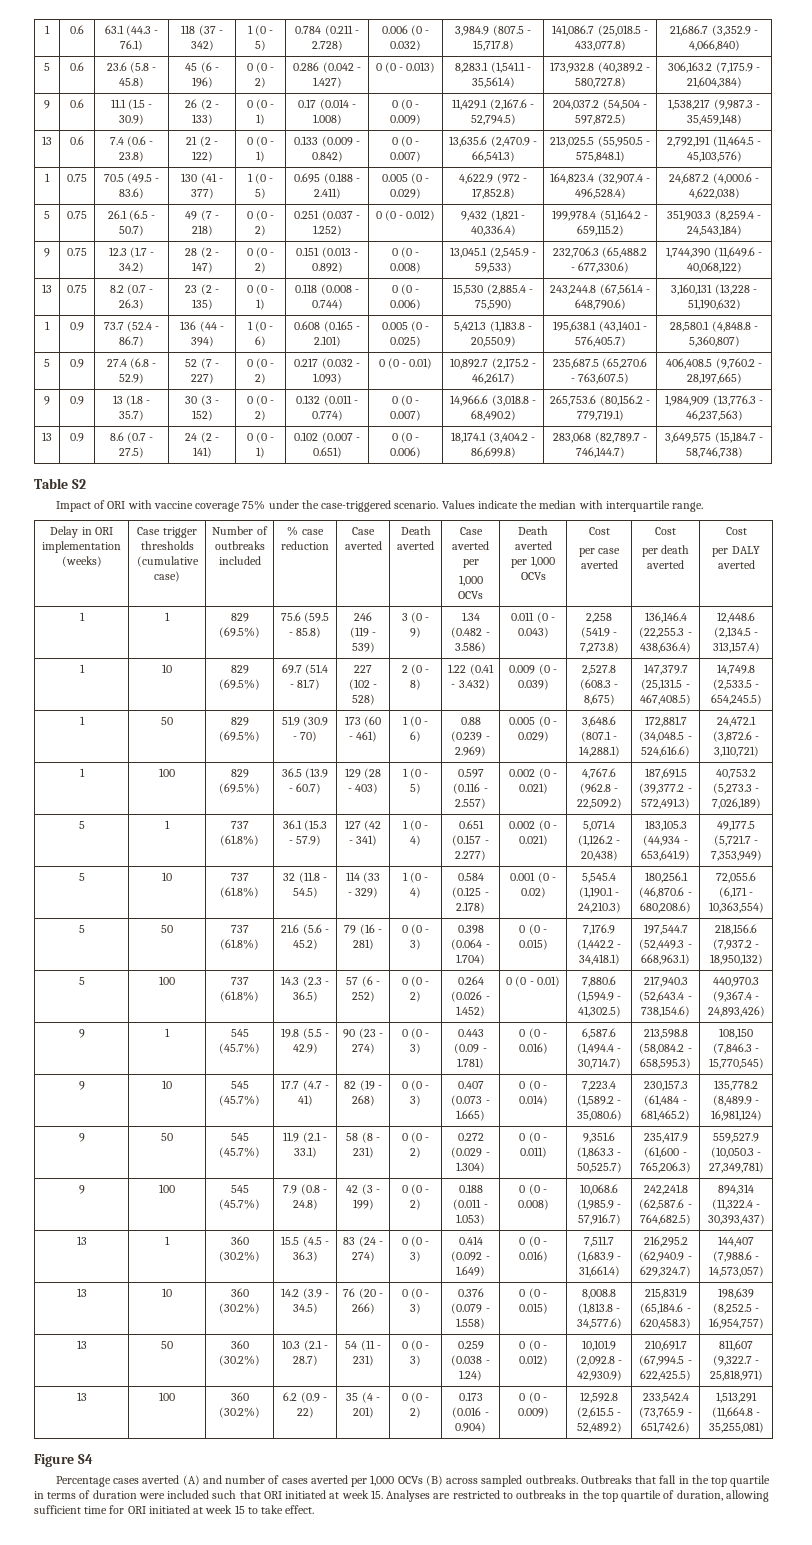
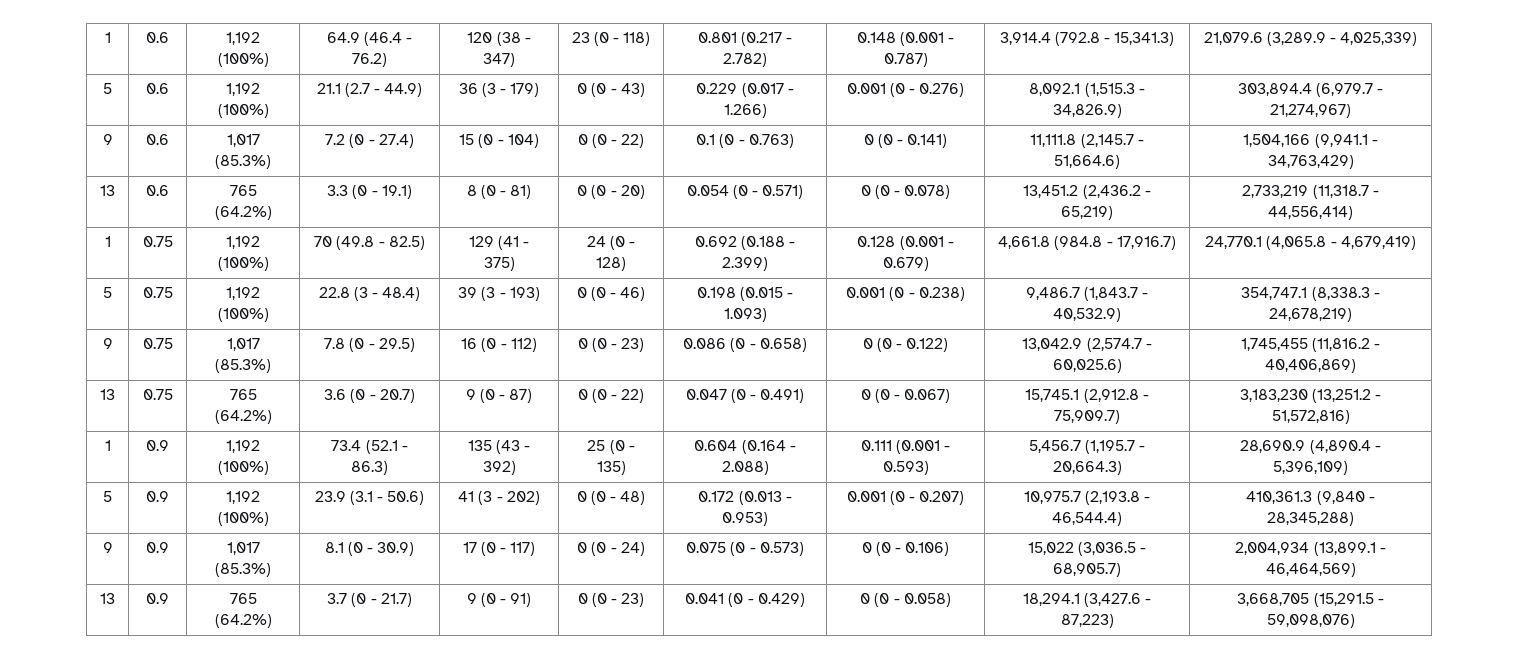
- 1 | 0.6 | 63.1 (44.3 - 76.1) | 118 (37 - 342) | 1 (0 - 5) | 0.784 (0.211 - 2.728) | 0.006 (0 - 0.032) | 3,984.9 (807.5 - 15,717.8) | 141,086.7 (25,018.5 - 433,077.8) | 21,686.7 (3,352.9 - 4,066,840)
- 5 | 0.6 | 23.6 (5.8 - 45.8) | 45 (6 - 196) | 0 (0 - 2) | 0.286 (0.042 - 1.427) | 0 (0 - 0.013) | 8,283.1 (1,541.1 - 35,561.4) | 173,932.8 (40,389.2 - 580,727.8) | 306,163.2 (7,175.9 - 21,604,384)
- 9 | 0.6 | 11.1 (1.5 - 30.9) | 26 (2 - 133) | 0 (0 - 1) | 0.17 (0.014 - 1.008) | 0 (0 - 0.009) | 11,429.1 (2,167.6 - 52,794.5) | 204,037.2 (54,504 - 597,872.5) | 1,538,217 (9,987.3 - 35,459,148)
- 13 | 0.6 | 7.4 (0.6 - 23.8) | 21 (2 - 122) | 0 (0 - 1) | 0.133 (0.009 - 0.842) | 0 (0 - 0.007) | 13,635.6 (2,470.9 - 66,541.3) | 213,025.5 (55,950.5 - 575,848.1) | 2,792,191 (11,464.5 - 45,103,576)
- 1 | 0.75 | 70.5 (49.5 - 83.6) | 130 (41 - 377) | 1 (0 - 5) | 0.695 (0.188 - 2.411) | 0.005 (0 - 0.029) | 4,622.9 (972 - 17,852.8) | 164,823.4 (32,907.4 - 496,528.4) | 24,687.2 (4,000.6 - 4,622,038)
- 5 | 0.75 | 26.1 (6.5 - 50.7) | 49 (7 - 218) | 0 (0 - 2) | 0.251 (0.037 - 1.252) | 0 (0 - 0.012) | 9,432 (1,821 - 40,336.4) | 199,978.4 (51,164.2 - 659,115.2) | 351,903.3 (8,259.4 - 24,543,184)
- 9 | 0.75 | 12.3 (1.7 - 34.2) | 28 (2 - 147) | 0 (0 - 2) | 0.151 (0.013 - 0.892) | 0 (0 - 0.008) | 13,045.1 (2,545.9 - 59,533) | 232,706.3 (65,488.2 - 677,330.6) | 1,744,390 (11,649.6 - 40,068,122)
- 13 | 0.75 | 8.2 (0.7 - 26.3) | 23 (2 - 135) | 0 (0 - 1) | 0.118 (0.008 - 0.744) | 0 (0 - 0.006) | 15,530 (2,885.4 - 75,590) | 243,244.8 (67,561.4 - 648,790.6) | 3,160,131 (13,228 - 51,190,632)
- 1 | 0.9 | 73.7 (52.4 - 86.7) | 136 (44 - 394) | 1 (0 - 6) | 0.608 (0.165 - 2.101) | 0.005 (0 - 0.025) | 5,421.3 (1,183.8 - 20,550.9) | 195,638.1 (43,140.1 - 576,405.7) | 28,580.1 (4,848.8 - 5,360,807)
- 5 | 0.9 | 27.4 (6.8 - 52.9) | 52 (7 - 227) | 0 (0 - 2) | 0.217 (0.032 - 1.093) | 0 (0 - 0.01) | 10,892.7 (2,175.2 - 46,261.7) | 235,687.5 (65,270.6 - 763,607.5) | 406,408.5 (9,760.2 - 28,197,665)
- 9 | 0.9 | 13 (1.8 - 35.7) | 30 (3 - 152) | 0 (0 - 2) | 0.132 (0.011 - 0.774) | 0 (0 - 0.007) | 14,966.6 (3,018.8 - 68,490.2) | 265,753.6 (80,156.2 - 779,719.1) | 1,984,909 (13,776.3 - 46,237,563)
- 13 | 0.9 | 8.6 (0.7 - 27.5) | 24 (2 - 141) | 0 (0 - 1) | 0.102 (0.007 - 0.651) | 0 (0 - 0.006) | 18,174.1 (3,404.2 - 86,699.8) | 283,068 (82,789.7 - 746,144.7) | 3,649,575 (15,184.7 - 58,746,738)
- Table S2
- Impact of ORI with vaccine coverage 75% under the case-triggered scenario. Values indicate the median with interquartile range.
- Delay in ORI implementation (weeks) | Case trigger thresholds (cumulative case) | Number of outbreaks included | % case reduction | Case averted | Death averted | Case averted per
- 1,000 OCVs | Death averted per 1,000 OCVs | Cost
- per case averted | Cost
- per death averted | Cost
- per DALY averted
- 1 | 1 | 829 (69.5%) | 75.6 (59.5 - 85.8) | 246 (119 - 539) | 3 (0 - 9) | 1.34 (0.482 - 3.586) | 0.011 (0 - 0.043) | 2,258 (541.9 - 7,273.8) | 136,146.4 (22,255.3 - 438,636.4) | 12,448.6 (2,134.5 - 313,157.4)
- 1 | 10 | 829 (69.5%) | 69.7 (51.4 - 81.7) | 227 (102 - 528) | 2 (0 - 8) | 1.22 (0.41 - 3.432) | 0.009 (0 - 0.039) | 2,527.8 (608.3 - 8,675) | 147,379.7 (25,131.5 - 467,408.5) | 14,749.8 (2,533.5 - 654,245.5)
- 1 | 50 | 829 (69.5%) | 51.9 (30.9 - 70) | 173 (60 - 461) | 1 (0 - 6) | 0.88 (0.239 - 2.969) | 0.005 (0 - 0.029) | 3,648.6 (807.1 - 14,288.1) | 172,881.7 (34,048.5 - 524,616.6) | 24,472.1 (3,872.6 - 3,110,721)
- 1 | 100 | 829 (69.5%) | 36.5 (13.9 - 60.7) | 129 (28 - 403) | 1 (0 - 5) | 0.597 (0.116 - 2.557) | 0.002 (0 - 0.021) | 4,767.6 (962.8 - 22,509.2) | 187,691.5 (39,377.2 - 572,491.3) | 40,753.2 (5,273.3 - 7,026,189)
- 5 | 1 | 737 (61.8%) | 36.1 (15.3 - 57.9) | 127 (42 - 341) | 1 (0 - 4) | 0.651 (0.157 - 2.277) | 0.002 (0 - 0.021) | 5,071.4 (1,126.2 - 20,438) | 183,105.3 (44,934 - 653,641.9) | 49,177.5 (5,721.7 - 7,353,949)
- 5 | 10 | 737 (61.8%) | 32 (11.8 - 54.5) | 114 (33 - 329) | 1 (0 - 4) | 0.584 (0.125 - 2.178) | 0.001 (0 - 0.02) | 5,545.4 (1,190.1 - 24,210.3) | 180,256.1 (46,870.6 - 680,208.6) | 72,055.6 (6,171 - 10,363,554)
- 5 | 50 | 737 (61.8%) | 21.6 (5.6 - 45.2) | 79 (16 - 281) | 0 (0 - 3) | 0.398 (0.064 - 1.704) | 0 (0 - 0.015) | 7,176.9 (1,442.2 - 34,418.1) | 197,544.7 (52,449.3 - 668,963.1) | 218,156.6 (7,937.2 - 18,950,132)
- 5 | 100 | 737 (61.8%) | 14.3 (2.3 - 36.5) | 57 (6 - 252) | 0 (0 - 2) | 0.264 (0.026 - 1.452) | 0 (0 - 0.01) | 7,880.6 (1,594.9 - 41,302.5) | 217,940.3 (52,643.4 - 738,154.6) | 440,970.3 (9,367.4 - 24,893,426)
- 9 | 1 | 545 (45.7%) | 19.8 (5.5 - 42.9) | 90 (23 - 274) | 0 (0 - 3) | 0.443 (0.09 - 1.781) | 0 (0 - 0.016) | 6,587.6 (1,494.4 - 30,714.7) | 213,598.8 (58,084.2 - 658,595.3) | 108,150 (7,846.3 - 15,770,545)
- 9 | 10 | 545 (45.7%) | 17.7 (4.7 - 41) | 82 (19 - 268) | 0 (0 - 3) | 0.407 (0.073 - 1.665) | 0 (0 - 0.014) | 7,223.4 (1,589.2 - 35,080.6) | 230,157.3 (61,484 - 681,465.2) | 135,778.2 (8,489.9 - 16,981,124)
- 9 | 50 | 545 (45.7%) | 11.9 (2.1 - 33.1) | 58 (8 - 231) | 0 (0 - 2) | 0.272 (0.029 - 1.304) | 0 (0 - 0.011) | 9,351.6 (1,863.3 - 50,525.7) | 235,417.9 (61,600 - 765,206.3) | 559,527.9 (10,050.3 - 27,349,781)
- 9 | 100 | 545 (45.7%) | 7.9 (0.8 - 24.8) | 42 (3 - 199) | 0 (0 - 2) | 0.188 (0.011 - 1.053) | 0 (0 - 0.008) | 10,068.6 (1,985.9 - 57,916.7) | 242,241.8 (62,587.6 - 764,682.5) | 894,314 (11,322.4 - 30,393,437)
- 13 | 1 | 360 (30.2%) | 15.5 (4.5 - 36.3) | 83 (24 - 274) | 0 (0 - 3) | 0.414 (0.092 - 1.649) | 0 (0 - 0.016) | 7,511.7 (1,683.9 - 31,661.4) | 216,295.2 (62,940.9 - 629,324.7) | 144,407 (7,988.6 - 14,573,057)
- 13 | 10 | 360 (30.2%) | 14.2 (3.9 - 34.5) | 76 (20 - 266) | 0 (0 - 3) | 0.376 (0.079 - 1.558) | 0 (0 - 0.015) | 8,008.8 (1,813.8 - 34,577.6) | 215,831.9 (65,184.6 - 620,458.3) | 198,639 (8,252.5 - 16,954,757)
- 13 | 50 | 360 (30.2%) | 10.3 (2.1 - 28.7) | 54 (11 - 231) | 0 (0 - 3) | 0.259 (0.038 - 1.24) | 0 (0 - 0.012) | 10,101.9 (2,092.8 - 42,930.9) | 210,691.7 (67,994.5 - 622,425.5) | 811,607 (9,322.7 - 25,818,971)
- 13 | 100 | 360 (30.2%) | 6.2 (0.9 - 22) | 35 (4 - 201) | 0 (0 - 2) | 0.173 (0.016 - 0.904) | 0 (0 - 0.009) | 12,592.8 (2,615.5 - 52,489.2) | 233,542.4 (73,765.9 - 651,742.6) | 1,513,291 (11,664.8 - 35,255,081)
- Figure S4
- Percentage cases averted (A) and number of cases averted per 1,000 OCVs (B) across sampled outbreaks. Outbreaks that fall in the top quartile in terms of duration were included such that ORI initiated at week 15. Analyses are restricted to outbreaks in the top quartile of duration, allowing sufficient time for ORI initiated at week 15 to take effect.
+ 1 | 0.6 | 1,192 (100%) | 64.9 (46.4 - 76.2) | 120 (38 - 347) | 23 (0 - 118) | 0.801 (0.217 - 2.782) | 0.148 (0.001 - 0.787) | 3,914.4 (792.8 - 15,341.3) | 21,079.6 (3,289.9 - 4,025,339)
+ 5 | 0.6 | 1,192 (100%) | 21.1 (2.7 - 44.9) | 36 (3 - 179) | 0 (0 - 43) | 0.229 (0.017 - 1.266) | 0.001 (0 - 0.276) | 8,092.1 (1,515.3 - 34,826.9) | 303,894.4 (6,979.7 - 21,274,967)
+ 9 | 0.6 | 1,017 (85.3%) | 7.2 (0 - 27.4) | 15 (0 - 104) | 0 (0 - 22) | 0.1 (0 - 0.763) | 0 (0 - 0.141) | 11,111.8 (2,145.7 - 51,664.6) | 1,504,166 (9,941.1 - 34,763,429)
+ 13 | 0.6 | 765 (64.2%) | 3.3 (0 - 19.1) | 8 (0 - 81) | 0 (0 - 20) | 0.054 (0 - 0.571) | 0 (0 - 0.078) | 13,451.2 (2,436.2 - 65,219) | 2,733,219 (11,318.7 - 44,556,414)
+ 1 | 0.75 | 1,192 (100%) | 70 (49.8 - 82.5) | 129 (41 - 375) | 24 (0 - 128) | 0.692 (0.188 - 2.399) | 0.128 (0.001 - 0.679) | 4,661.8 (984.8 - 17,916.7) | 24,770.1 (4,065.8 - 4,679,419)
+ 5 | 0.75 | 1,192 (100%) | 22.8 (3 - 48.4) | 39 (3 - 193) | 0 (0 - 46) | 0.198 (0.015 - 1.093) | 0.001 (0 - 0.238) | 9,486.7 (1,843.7 - 40,532.9) | 354,747.1 (8,338.3 - 24,678,219)
+ 9 | 0.75 | 1,017 (85.3%) | 7.8 (0 - 29.5) | 16 (0 - 112) | 0 (0 - 23) | 0.086 (0 - 0.658) | 0 (0 - 0.122) | 13,042.9 (2,574.7 - 60,025.6) | 1,745,455 (11,816.2 - 40,406,869)
+ 13 | 0.75 | 765 (64.2%) | 3.6 (0 - 20.7) | 9 (0 - 87) | 0 (0 - 22) | 0.047 (0 - 0.491) | 0 (0 - 0.067) | 15,745.1 (2,912.8 - 75,909.7) | 3,183,230 (13,251.2 - 51,572,816)
+ 1 | 0.9 | 1,192 (100%) | 73.4 (52.1 - 86.3) | 135 (43 - 392) | 25 (0 - 135) | 0.604 (0.164 - 2.088) | 0.111 (0.001 - 0.593) | 5,456.7 (1,195.7 - 20,664.3) | 28,690.9 (4,890.4 - 5,396,109)
+ 5 | 0.9 | 1,192 (100%) | 23.9 (3.1 - 50.6) | 41 (3 - 202) | 0 (0 - 48) | 0.172 (0.013 - 0.953) | 0.001 (0 - 0.207) | 10,975.7 (2,193.8 - 46,544.4) | 410,361.3 (9,840 - 28,345,288)
+ 9 | 0.9 | 1,017 (85.3%) | 8.1 (0 - 30.9) | 17 (0 - 117) | 0 (0 - 24) | 0.075 (0 - 0.573) | 0 (0 - 0.106) | 15,022 (3,036.5 - 68,905.7) | 2,004,934 (13,899.1 - 46,464,569)
+ 13 | 0.9 | 765 (64.2%) | 3.7 (0 - 21.7) | 9 (0 - 91) | 0 (0 - 23) | 0.041 (0 - 0.429) | 0 (0 - 0.058) | 18,294.1 (3,427.6 - 87,223) | 3,668,705 (15,291.5 - 59,098,076)

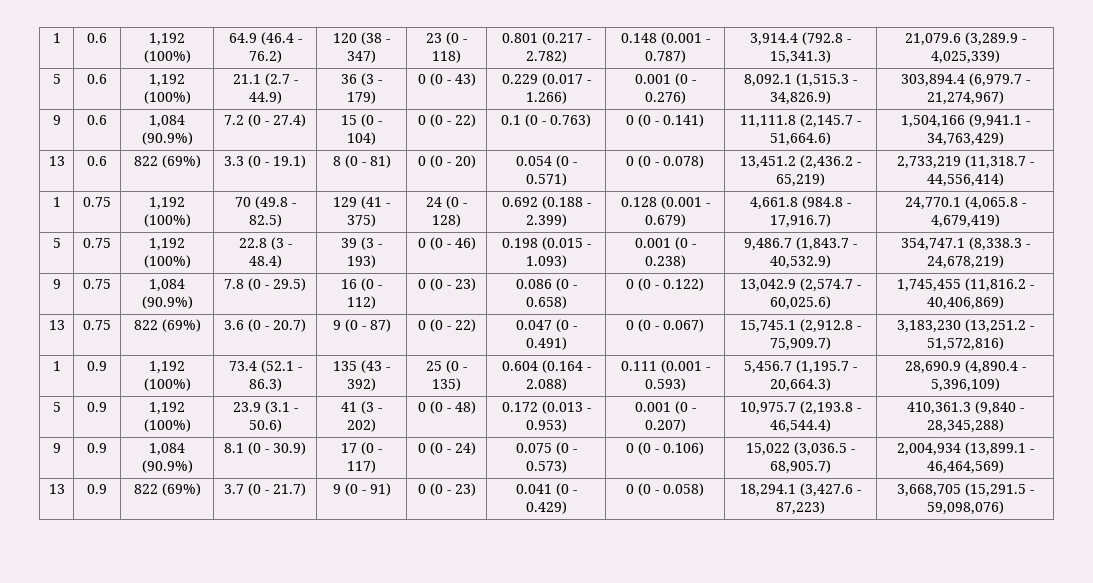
- 9 | 0.6 | 1,017 (85.3%) | 7.2 (0 - 27.4) | 15 (0 - 104) | 0 (0 - 22) | 0.1 (0 - 0.763) | 0 (0 - 0.141) | 11,111.8 (2,145.7 - 51,664.6) | 1,504,166 (9,941.1 - 34,763,429)
+ 9 | 0.6 | 1,084 (90.9%) | 7.2 (0 - 27.4) | 15 (0 - 104) | 0 (0 - 22) | 0.1 (0 - 0.763) | 0 (0 - 0.141) | 11,111.8 (2,145.7 - 51,664.6) | 1,504,166 (9,941.1 - 34,763,429)
- 13 | 0.6 | 765 (64.2%) | 3.3 (0 - 19.1) | 8 (0 - 81) | 0 (0 - 20) | 0.054 (0 - 0.571) | 0 (0 - 0.078) | 13,451.2 (2,436.2 - 65,219) | 2,733,219 (11,318.7 - 44,556,414)
+ 13 | 0.6 | 822 (69%) | 3.3 (0 - 19.1) | 8 (0 - 81) | 0 (0 - 20) | 0.054 (0 - 0.571) | 0 (0 - 0.078) | 13,451.2 (2,436.2 - 65,219) | 2,733,219 (11,318.7 - 44,556,414)
- 9 | 0.75 | 1,017 (85.3%) | 7.8 (0 - 29.5) | 16 (0 - 112) | 0 (0 - 23) | 0.086 (0 - 0.658) | 0 (0 - 0.122) | 13,042.9 (2,574.7 - 60,025.6) | 1,745,455 (11,816.2 - 40,406,869)
+ 9 | 0.75 | 1,084 (90.9%) | 7.8 (0 - 29.5) | 16 (0 - 112) | 0 (0 - 23) | 0.086 (0 - 0.658) | 0 (0 - 0.122) | 13,042.9 (2,574.7 - 60,025.6) | 1,745,455 (11,816.2 - 40,406,869)
- 13 | 0.75 | 765 (64.2%) | 3.6 (0 - 20.7) | 9 (0 - 87) | 0 (0 - 22) | 0.047 (0 - 0.491) | 0 (0 - 0.067) | 15,745.1 (2,912.8 - 75,909.7) | 3,183,230 (13,251.2 - 51,572,816)
+ 13 | 0.75 | 822 (69%) | 3.6 (0 - 20.7) | 9 (0 - 87) | 0 (0 - 22) | 0.047 (0 - 0.491) | 0 (0 - 0.067) | 15,745.1 (2,912.8 - 75,909.7) | 3,183,230 (13,251.2 - 51,572,816)
- 9 | 0.9 | 1,017 (85.3%) | 8.1 (0 - 30.9) | 17 (0 - 117) | 0 (0 - 24) | 0.075 (0 - 0.573) | 0 (0 - 0.106) | 15,022 (3,036.5 - 68,905.7) | 2,004,934 (13,899.1 - 46,464,569)
+ 9 | 0.9 | 1,084 (90.9%) | 8.1 (0 - 30.9) | 17 (0 - 117) | 0 (0 - 24) | 0.075 (0 - 0.573) | 0 (0 - 0.106) | 15,022 (3,036.5 - 68,905.7) | 2,004,934 (13,899.1 - 46,464,569)
- 13 | 0.9 | 765 (64.2%) | 3.7 (0 - 21.7) | 9 (0 - 91) | 0 (0 - 23) | 0.041 (0 - 0.429) | 0 (0 - 0.058) | 18,294.1 (3,427.6 - 87,223) | 3,668,705 (15,291.5 - 59,098,076)
+ 13 | 0.9 | 822 (69%) | 3.7 (0 - 21.7) | 9 (0 - 91) | 0 (0 - 23) | 0.041 (0 - 0.429) | 0 (0 - 0.058) | 18,294.1 (3,427.6 - 87,223) | 3,668,705 (15,291.5 - 59,098,076)

